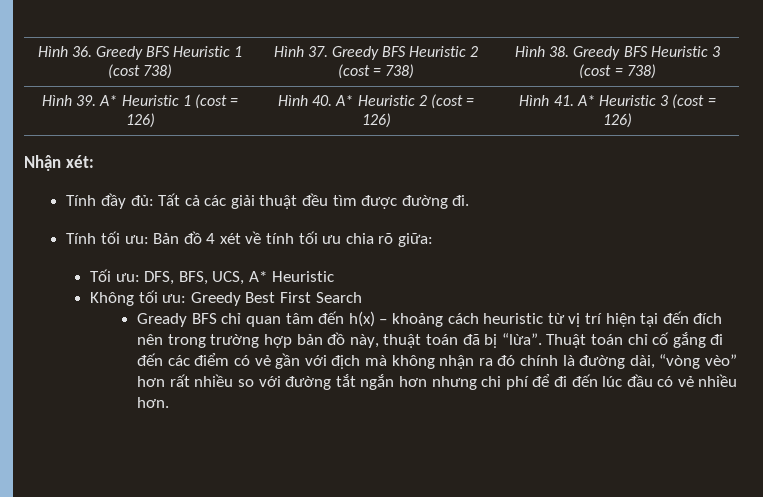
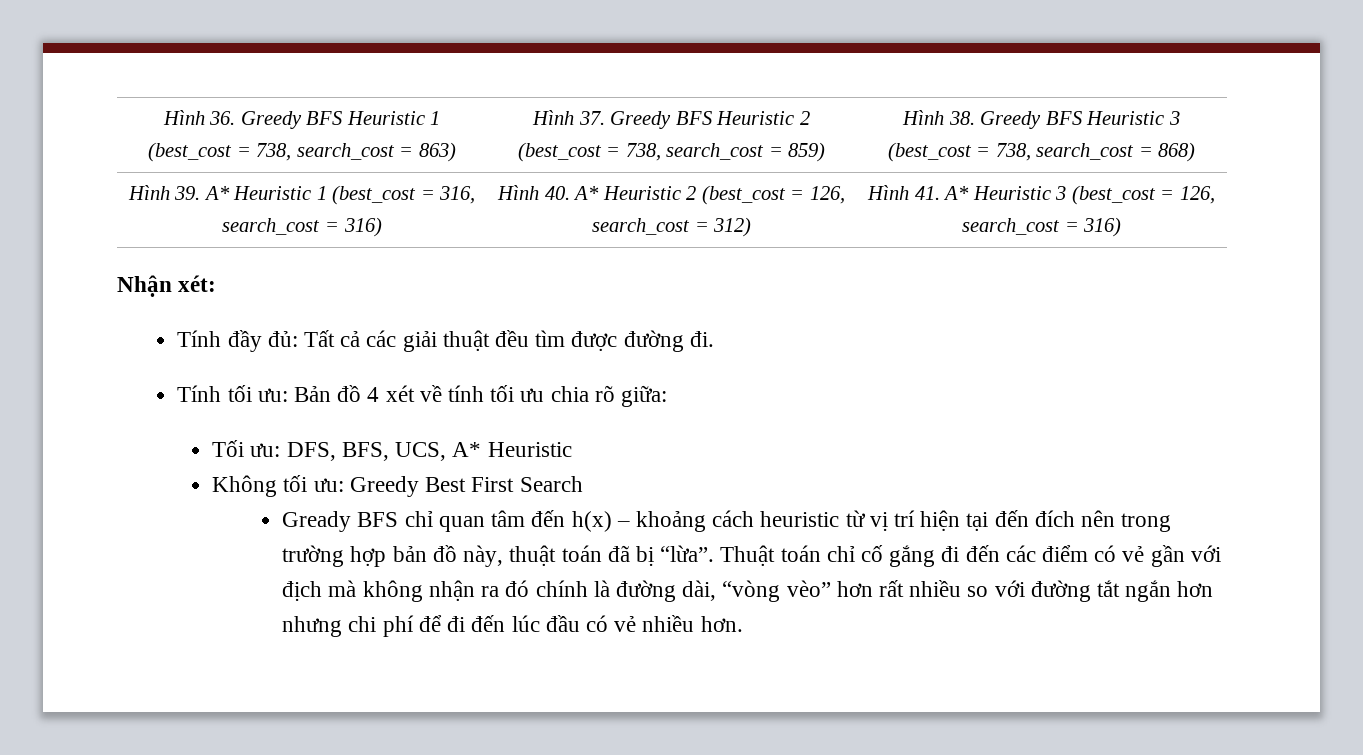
- Hình 36. Greedy BFS Heuristic 1 (cost 738) | Hình 37. Greedy BFS Heuristic 2 (cost = 738) | Hình 38. Greedy BFS Heuristic 3 (cost = 738)
+ Hình 36. Greedy BFS Heuristic 1 (best_cost = 738, search_cost = 863) | Hình 37. Greedy BFS Heuristic 2 (best_cost = 738, search_cost = 859) | Hình 38. Greedy BFS Heuristic 3 (best_cost = 738, search_cost = 868)
- Hình 39. A* Heuristic 1 (cost = 126) | Hình 40. A* Heuristic 2 (cost = 126) | Hình 41. A* Heuristic 3 (cost = 126)
+ Hình 39. A* Heuristic 1 (best_cost = 316, search_cost = 316) | Hình 40. A* Heuristic 2 (best_cost = 126, search_cost = 312) | Hình 41. A* Heuristic 3 (best_cost = 126, search_cost = 316)

